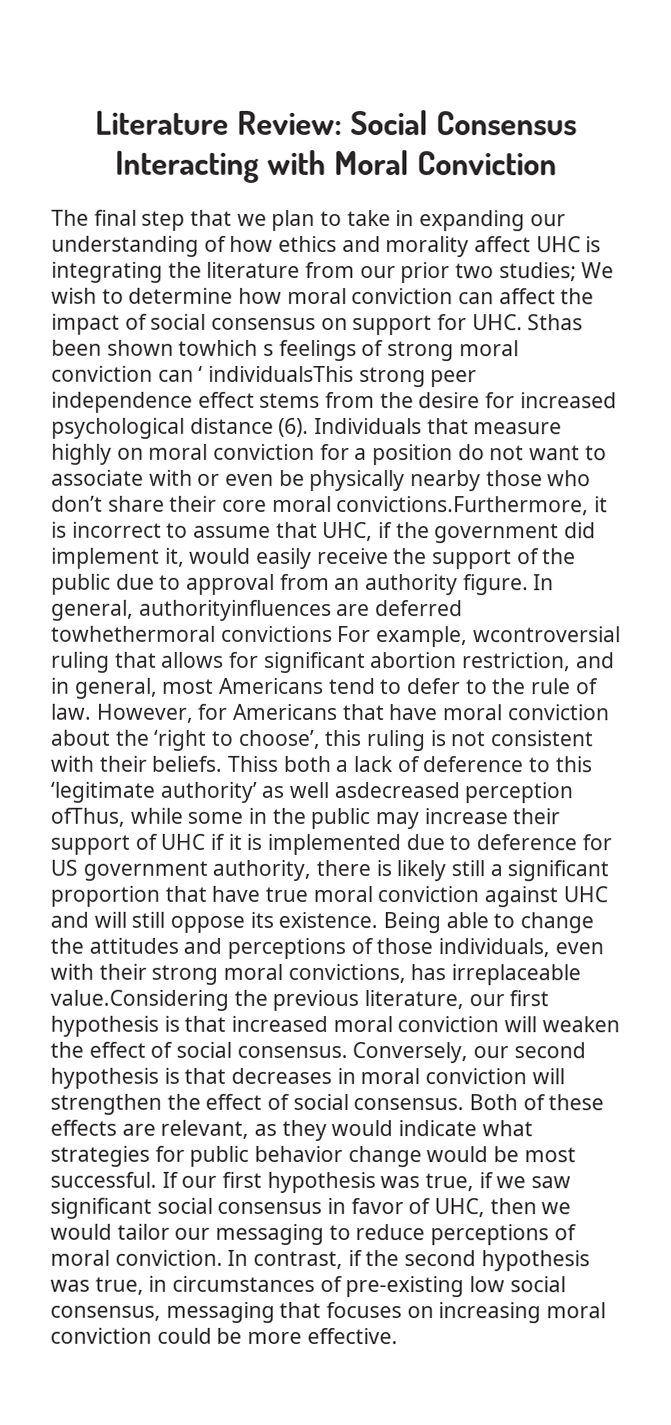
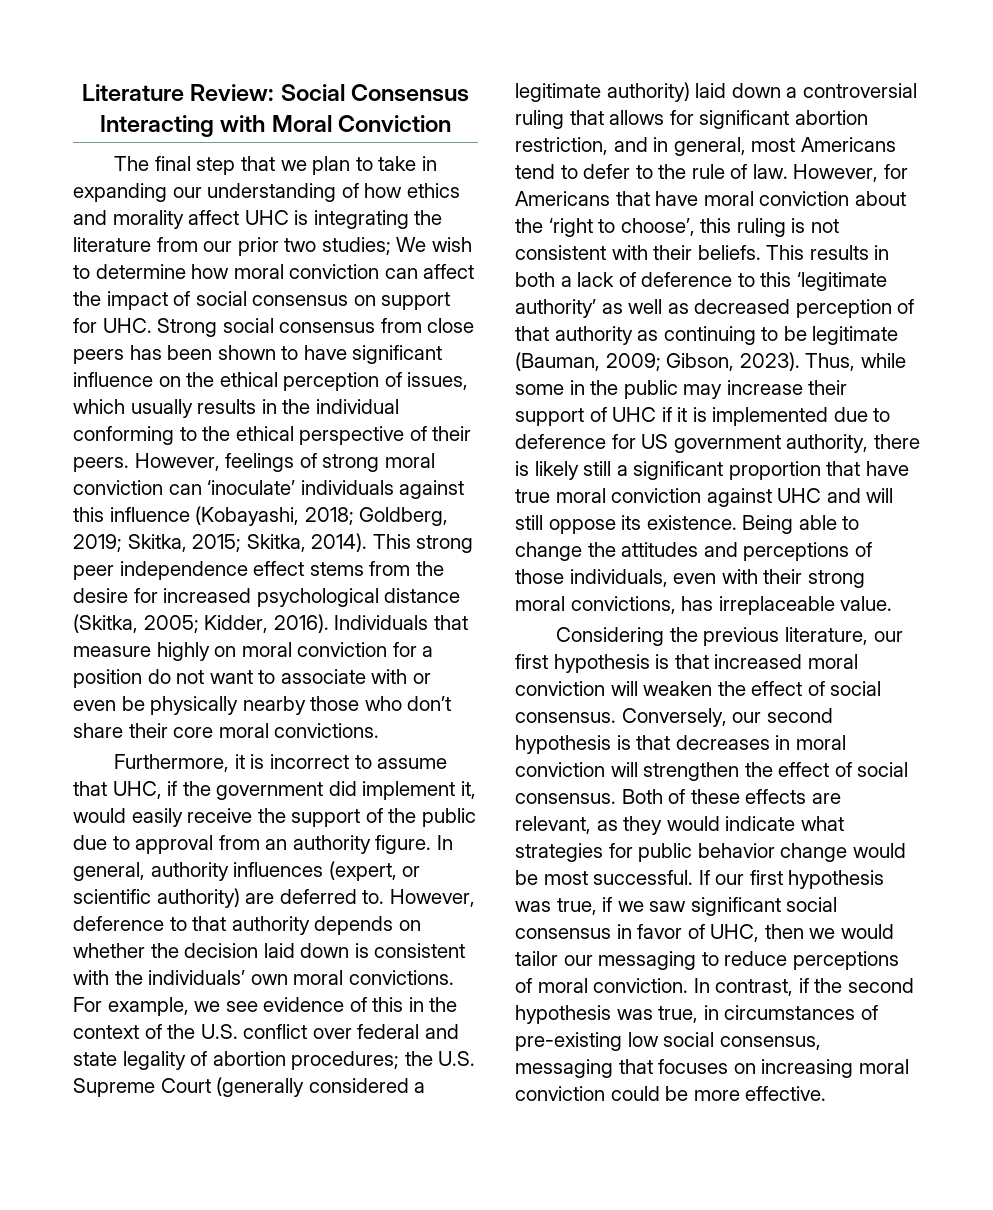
- We wish to determine how moral conviction can affect the impact of social consensus on support for UHC. Sthas been shown towhich s feelings of strong moral conviction can ‘ individualsThis strong peer independence effect stems from the desire for increased psychological distance (6).
+ We wish to determine how moral conviction can affect the impact of social consensus on support for UHC. Strong social consensus from close peers has been shown to have significant influence on the ethical perception of issues, which usually results in the individual conforming to the ethical perspective of their peers. However, feelings of strong moral conviction can ‘inoculate’ individuals against this influence (Kobayashi, 2018; Goldberg, 2019; Skitka, 2015; Skitka, 2014). This strong peer independence effect stems from the desire for increased psychological distance (Skitka, 2005; Kidder, 2016).
- Individuals that measure highly on moral conviction for a position do not want to associate with or even be physically nearby those who don’t share their core moral convictions.Furthermore, it is incorrect to assume that UHC, if the government did implement it, would easily receive the support of the public due to approval from an authority figure.
+ Individuals that measure highly on moral conviction for a position do not want to associate with or even be physically nearby those who don’t share their core moral convictions.
+ Furthermore, it is incorrect to assume that UHC, if the government did implement it, would easily receive the support of the public due to approval from an authority figure.
- In general, authorityinfluences are deferred towhethermoral convictions For example, wcontroversial ruling that allows for significant abortion restriction, and in general, most Americans tend to defer to the rule of law.
+ In general, authority influences (expert, or scientific authority) are deferred to. However, deference to that authority depends on whether the decision laid down is consistent with the individuals’ own moral convictions. For example, we see evidence of this in the context of the U.S. conflict over federal and state legality of abortion procedures; the U.S. Supreme Court (generally considered a legitimate authority) laid down a controversial ruling that allows for significant abortion restriction, and in general, most Americans tend to defer to the rule of law.
- Thiss both a lack of deference to this ‘legitimate authority’ as well asdecreased perception ofThus, while some in the public may increase their support of UHC if it is implemented due to deference for US government authority, there is likely still a significant proportion that have true moral conviction against UHC and will still oppose its existence.
+ This results in both a lack of deference to this ‘legitimate authority’ as well as decreased perception of that authority as continuing to be legitimate (Bauman, 2009; Gibson, 2023). Thus, while some in the public may increase their support of UHC if it is implemented due to deference for US government authority, there is likely still a significant proportion that have true moral conviction against UHC and will still oppose its existence.
- Being able to change the attitudes and perceptions of those individuals, even with their strong moral convictions, has irreplaceable value.Considering the previous literature, our first hypothesis is that increased moral conviction will weaken the effect of social consensus.
+ Being able to change the attitudes and perceptions of those individuals, even with their strong moral convictions, has irreplaceable value.
+ Considering the previous literature, our first hypothesis is that increased moral conviction will weaken the effect of social consensus.

